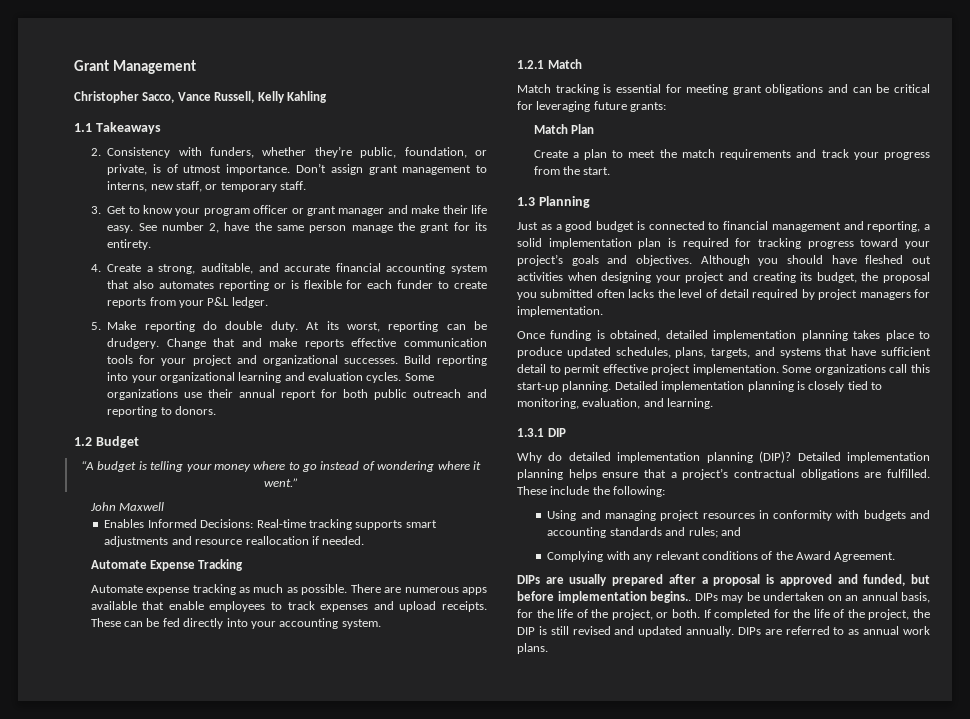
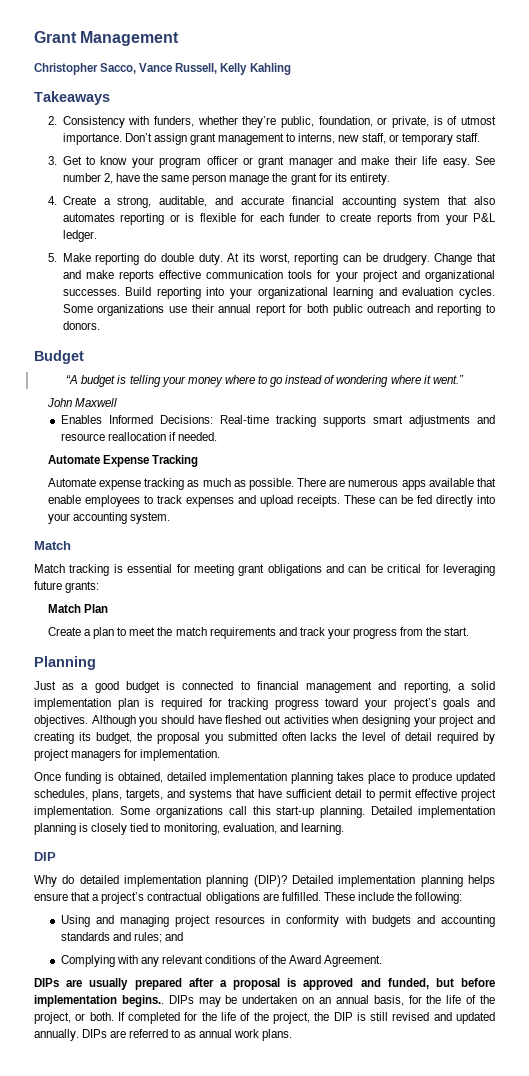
- 1.1 Takeaways
+ Takeaways
- 1.2 Budget
+ Budget
  These can be fed directly into your accounting system.
- 1.2.1 Match
+ Match
- 1.3 Planning
+ Planning
  Detailed implementation planning is closely tied to monitoring, evaluation, and learning.
- 1.3.1 DIP
+ DIP

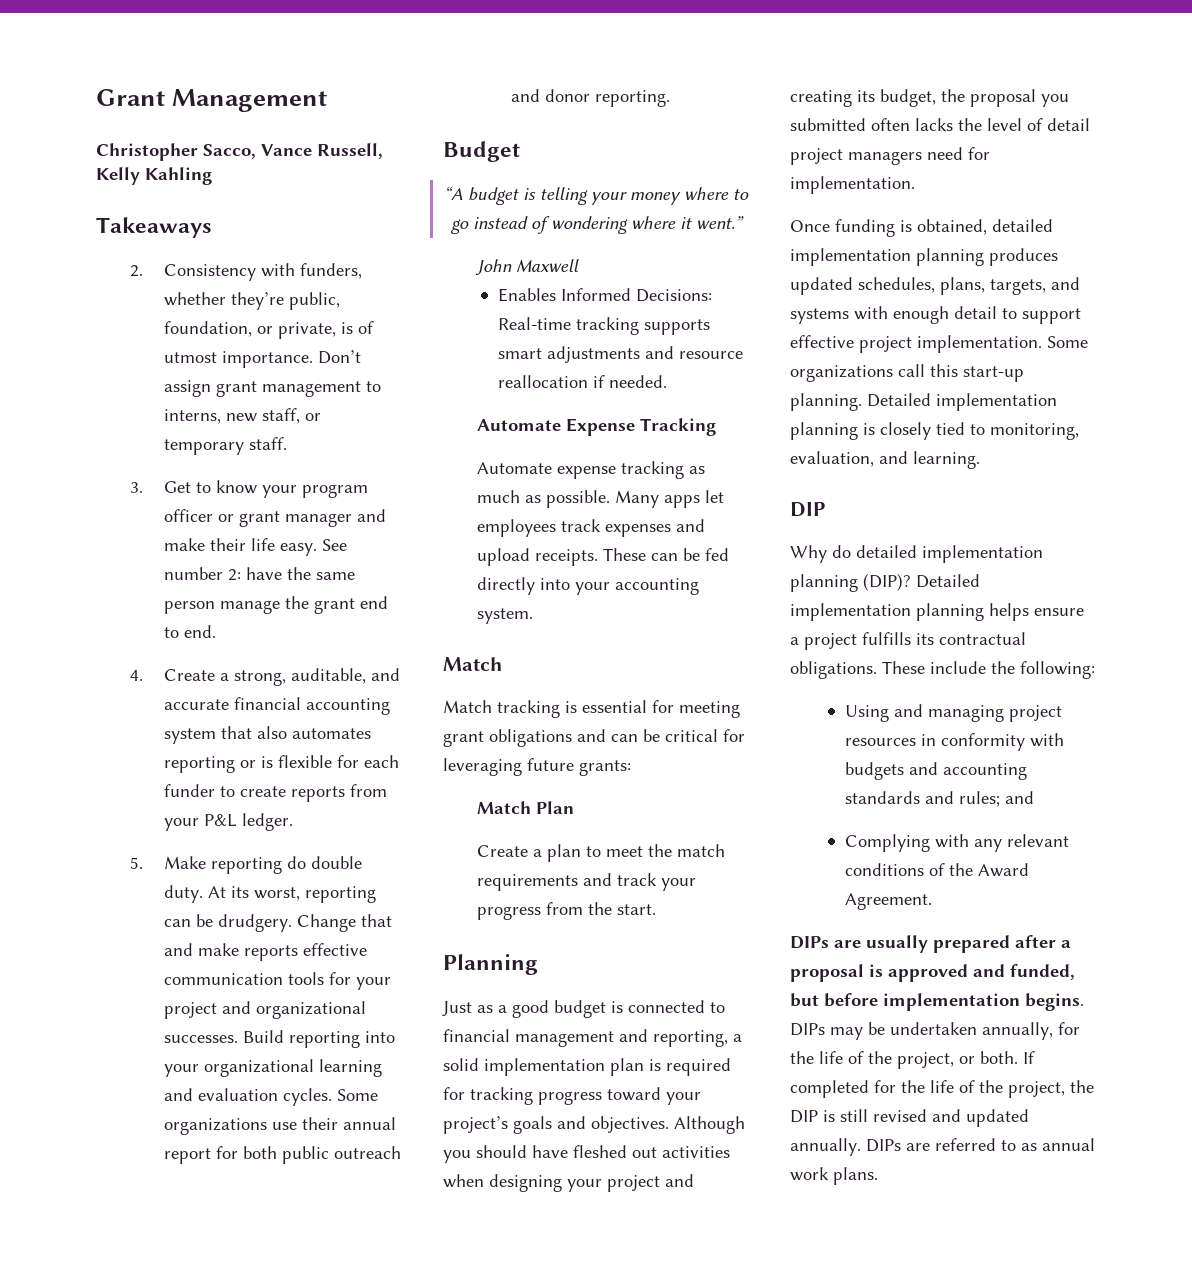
- See number 2, have the same person manage the grant for its entirety.
+ See number 2: have the same person manage the grant end to end.
- Some organizations use their annual report for both public outreach and reporting to donors.
+ Some organizations use their annual report for both public outreach and donor reporting.
- There are numerous apps available that enable employees to track expenses and upload receipts.
+ Many apps let employees track expenses and upload receipts.
- Although you should have fleshed out activities when designing your project and creating its budget, the proposal you submitted often lacks the level of detail required by project managers for implementation.
+ Although you should have fleshed out activities when designing your project and creating its budget, the proposal you submitted often lacks the level of detail project managers need for implementation.
- Once funding is obtained, detailed implementation planning takes place to produce updated schedules, plans, targets, and systems that have sufficient detail to permit effective project implementation.
+ Once funding is obtained, detailed implementation planning produces updated schedules, plans, targets, and systems with enough detail to support effective project implementation.
- Detailed implementation planning helps ensure that a project’s contractual obligations are fulfilled.
+ Detailed implementation planning helps ensure a project fulfills its contractual obligations.
- DIPs are usually prepared after a proposal is approved and funded, but before implementation begins..
+ DIPs are usually prepared after a proposal is approved and funded, but before implementation begins.
- DIPs may be undertaken on an annual basis, for the life of the project, or both.
+ DIPs may be undertaken annually, for the life of the project, or both.

